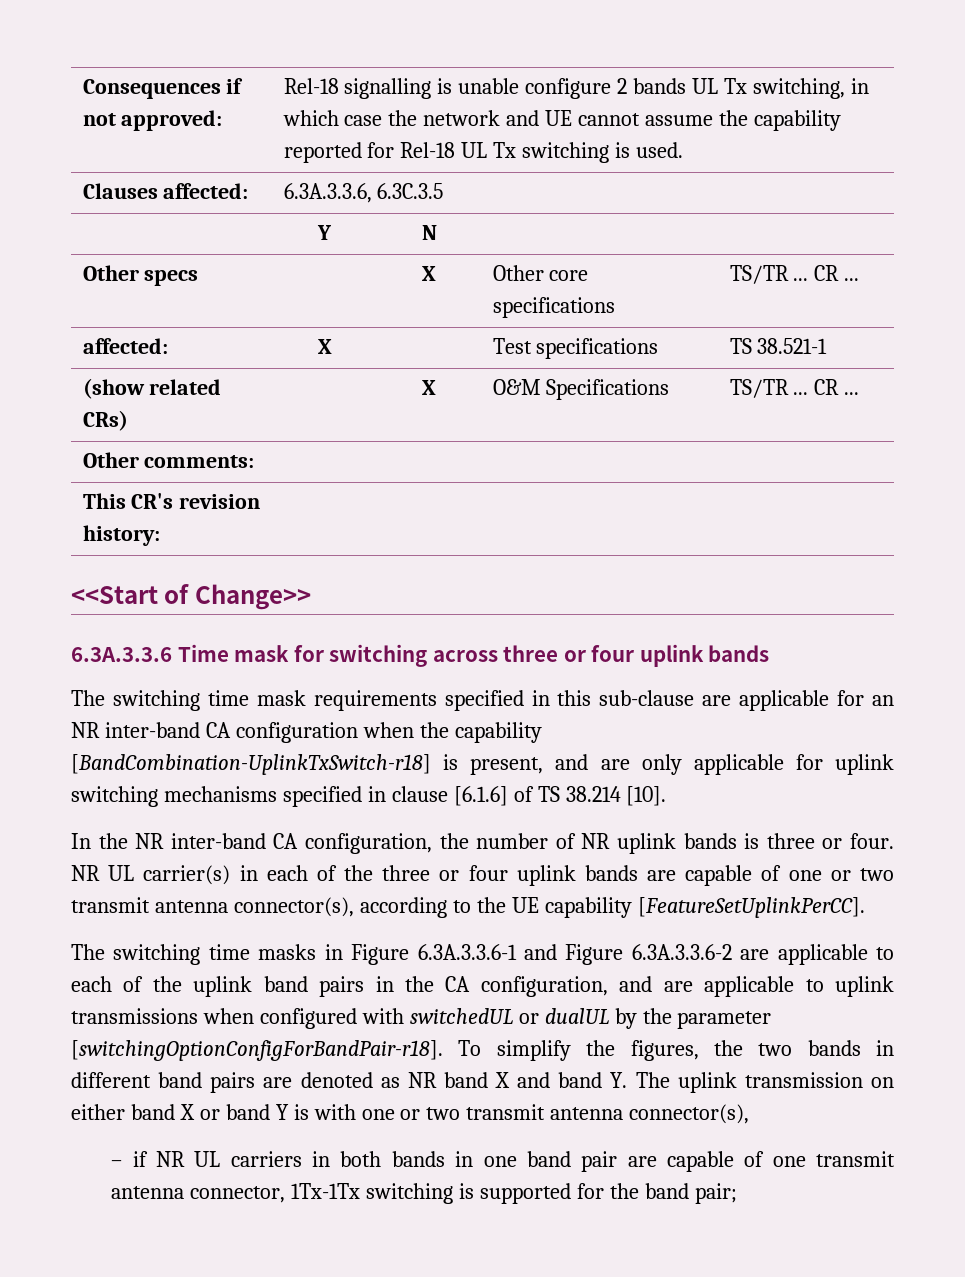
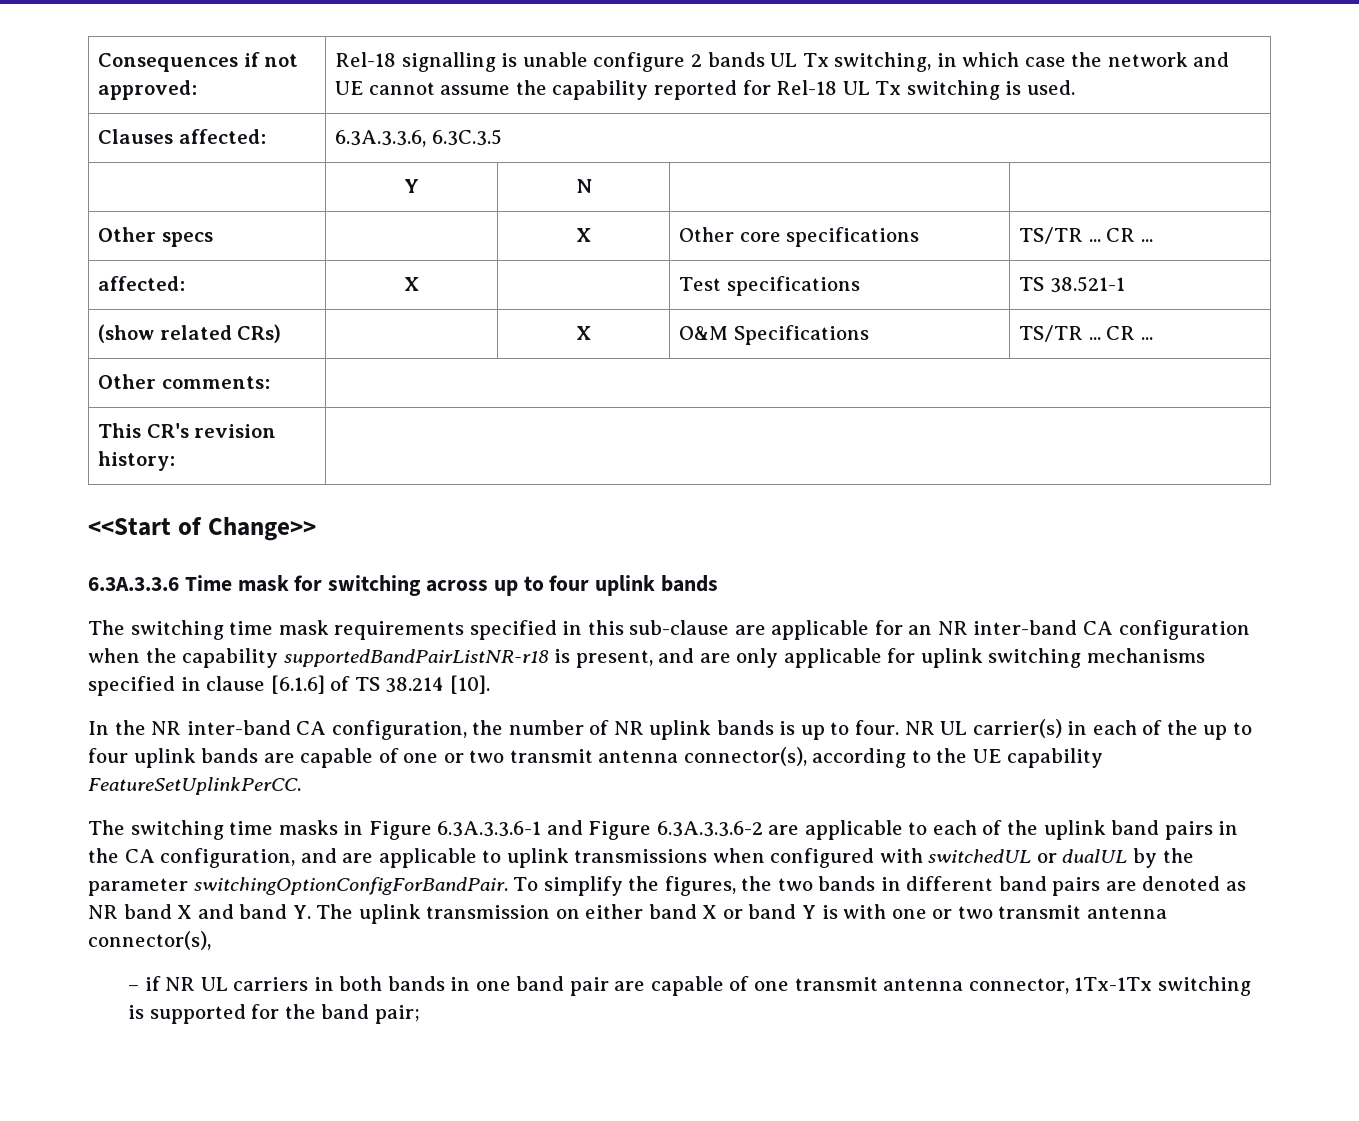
- 6.3A.3.3.6 Time mask for switching across three or four uplink bands
+ 6.3A.3.3.6 Time mask for switching across up to four uplink bands
- The switching time mask requirements specified in this sub-clause are applicable for an NR inter-band CA configuration when the capability [BandCombination-UplinkTxSwitch-r18] is present, and are only applicable for uplink switching mechanisms specified in clause [6.1.6] of TS 38.214 [10].
+ The switching time mask requirements specified in this sub-clause are applicable for an NR inter-band CA configuration when the capability supportedBandPairListNR-r18 is present, and are only applicable for uplink switching mechanisms specified in clause [6.1.6] of TS 38.214 [10].
- In the NR inter-band CA configuration, the number of NR uplink bands is three or four.
+ In the NR inter-band CA configuration, the number of NR uplink bands is up to four.
- NR UL carrier(s) in each of the three or four uplink bands are capable of one or two transmit antenna connector(s), according to the UE capability [FeatureSetUplinkPerCC].
+ NR UL carrier(s) in each of the up to four uplink bands are capable of one or two transmit antenna connector(s), according to the UE capability FeatureSetUplinkPerCC.
- The switching time masks in Figure 6.3A.3.3.6-1 and Figure 6.3A.3.3.6-2 are applicable to each of the uplink band pairs in the CA configuration, and are applicable to uplink transmissions when configured with switchedUL or dualUL by the parameter [switchingOptionConfigForBandPair-r18].
+ The switching time masks in Figure 6.3A.3.3.6-1 and Figure 6.3A.3.3.6-2 are applicable to each of the uplink band pairs in the CA configuration, and are applicable to uplink transmissions when configured with switchedUL or dualUL by the parameter switchingOptionConfigForBandPair.

